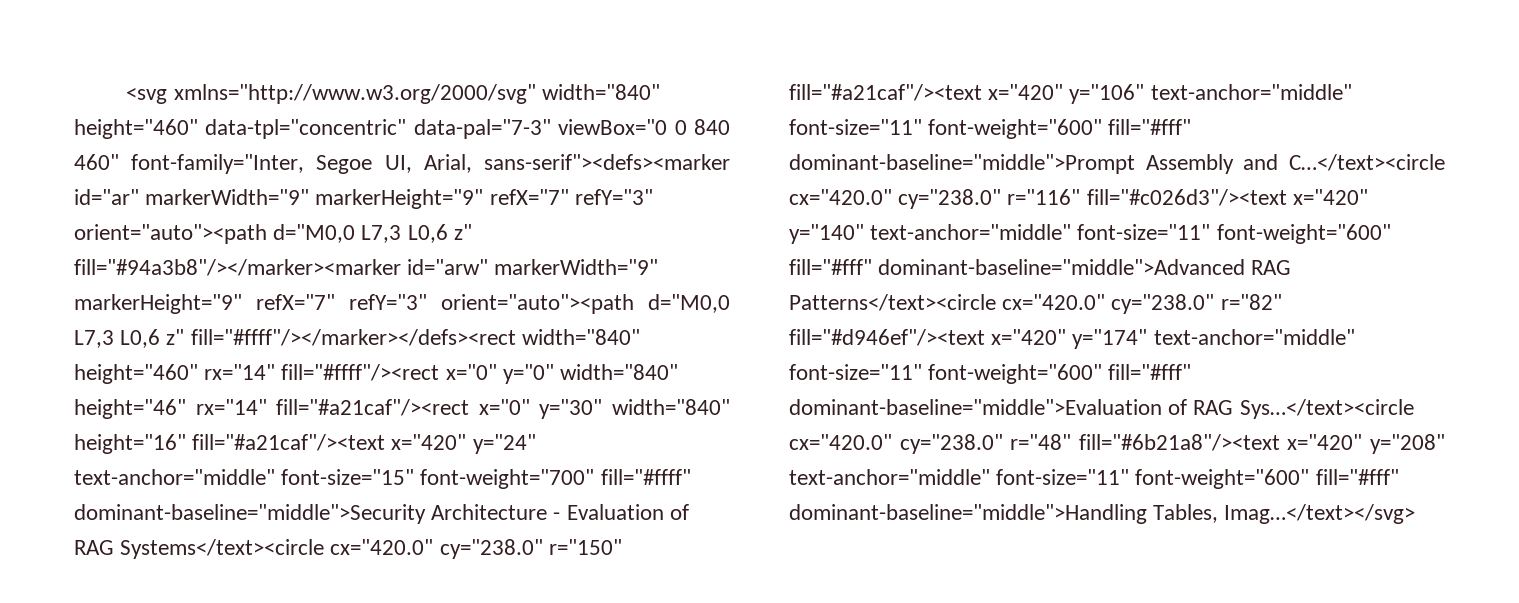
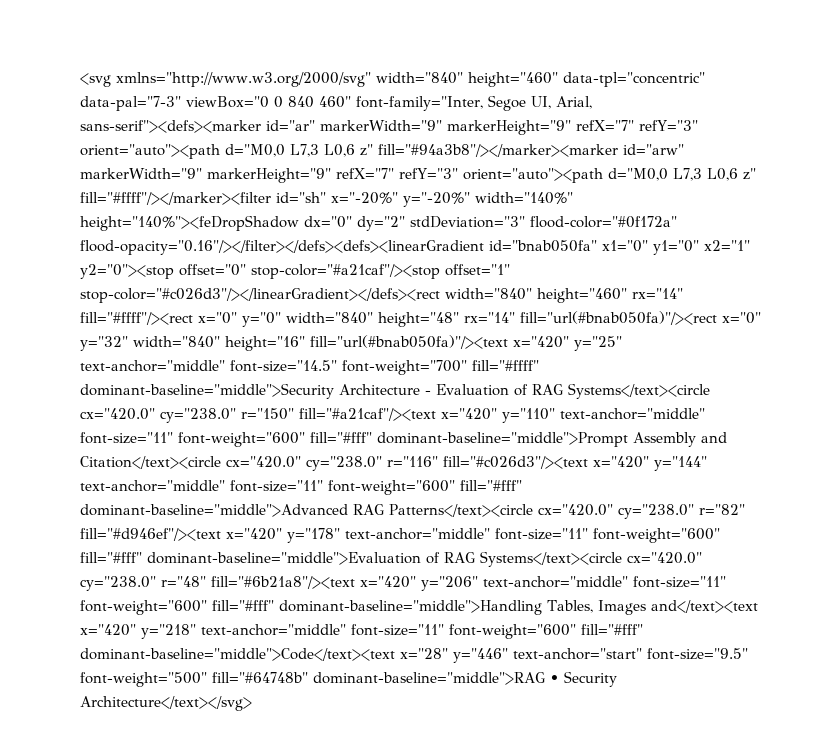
- <svg xmlns="http://www.w3.org/2000/svg" width="840" height="460" data-tpl="concentric" data-pal="7-3" viewBox="0 0 840 460" font-family="Inter, Segoe UI, Arial, sans-serif"><defs><marker id="ar" markerWidth="9" markerHeight="9" refX="7" refY="3" orient="auto"><path d="M0,0 L7,3 L0,6 z" fill="#94a3b8"/></marker><marker id="arw" markerWidth="9" markerHeight="9" refX="7" refY="3" orient="auto"><path d="M0,0 L7,3 L0,6 z" fill="#ffff"/></marker></defs><rect width="840" height="460" rx="14" fill="#ffff"/><rect x="0" y="0" width="840" height="46" rx="14" fill="#a21caf"/><rect x="0" y="30" width="840" height="16" fill="#a21caf"/><text x="420" y="24" text-anchor="middle" font-size="15" font-weight="700" fill="#ffff" dominant-baseline="middle">Security Architecture - Evaluation of RAG Systems</text><circle cx="420.0" cy="238.0" r="150" fill="#a21caf"/><text x="420" y="106" text-anchor="middle" font-size="11" font-weight="600" fill="#fff" dominant-baseline="middle">Prompt Assembly and C…</text><circle cx="420.0" cy="238.0" r="116" fill="#c026d3"/><text x="420" y="140" text-anchor="middle" font-size="11" font-weight="600" fill="#fff" dominant-baseline="middle">Advanced RAG Patterns</text><circle cx="420.0" cy="238.0" r="82" fill="#d946ef"/><text x="420" y="174" text-anchor="middle" font-size="11" font-weight="600" fill="#fff" dominant-baseline="middle">Evaluation of RAG Sys…</text><circle cx="420.0" cy="238.0" r="48" fill="#6b21a8"/><text x="420" y="208" text-anchor="middle" font-size="11" font-weight="600" fill="#fff" dominant-baseline="middle">Handling Tables, Imag…</text></svg>
+ <svg xmlns="http://www.w3.org/2000/svg" width="840" height="460" data-tpl="concentric" data-pal="7-3" viewBox="0 0 840 460" font-family="Inter, Segoe UI, Arial, sans-serif"><defs><marker id="ar" markerWidth="9" markerHeight="9" refX="7" refY="3" orient="auto"><path d="M0,0 L7,3 L0,6 z" fill="#94a3b8"/></marker><marker id="arw" markerWidth="9" markerHeight="9" refX="7" refY="3" orient="auto"><path d="M0,0 L7,3 L0,6 z" fill="#ffff"/></marker><filter id="sh" x="-20%" y="-20%" width="140%" height="140%"><feDropShadow dx="0" dy="2" stdDeviation="3" flood-color="#0f172a" flood-opacity="0.16"/></filter></defs><defs><linearGradient id="bnab050fa" x1="0" y1="0" x2="1" y2="0"><stop offset="0" stop-color="#a21caf"/><stop offset="1" stop-color="#c026d3"/></linearGradient></defs><rect width="840" height="460" rx="14" fill="#ffff"/><rect x="0" y="0" width="840" height="48" rx="14" fill="url(#bnab050fa)"/><rect x="0" y="32" width="840" height="16" fill="url(#bnab050fa)"/><text x="420" y="25" text-anchor="middle" font-size="14.5" font-weight="700" fill="#ffff" dominant-baseline="middle">Security Architecture - Evaluation of RAG Systems</text><circle cx="420.0" cy="238.0" r="150" fill="#a21caf"/><text x="420" y="110" text-anchor="middle" font-size="11" font-weight="600" fill="#fff" dominant-baseline="middle">Prompt Assembly and Citation</text><circle cx="420.0" cy="238.0" r="116" fill="#c026d3"/><text x="420" y="144" text-anchor="middle" font-size="11" font-weight="600" fill="#fff" dominant-baseline="middle">Advanced RAG Patterns</text><circle cx="420.0" cy="238.0" r="82" fill="#d946ef"/><text x="420" y="178" text-anchor="middle" font-size="11" font-weight="600" fill="#fff" dominant-baseline="middle">Evaluation of RAG Systems</text><circle cx="420.0" cy="238.0" r="48" fill="#6b21a8"/><text x="420" y="206" text-anchor="middle" font-size="11" font-weight="600" fill="#fff" dominant-baseline="middle">Handling Tables, Images and</text><text x="420" y="218" text-anchor="middle" font-size="11" font-weight="600" fill="#fff" dominant-baseline="middle">Code</text><text x="28" y="446" text-anchor="start" font-size="9.5" font-weight="500" fill="#64748b" dominant-baseline="middle">RAG • Security Architecture</text></svg>

